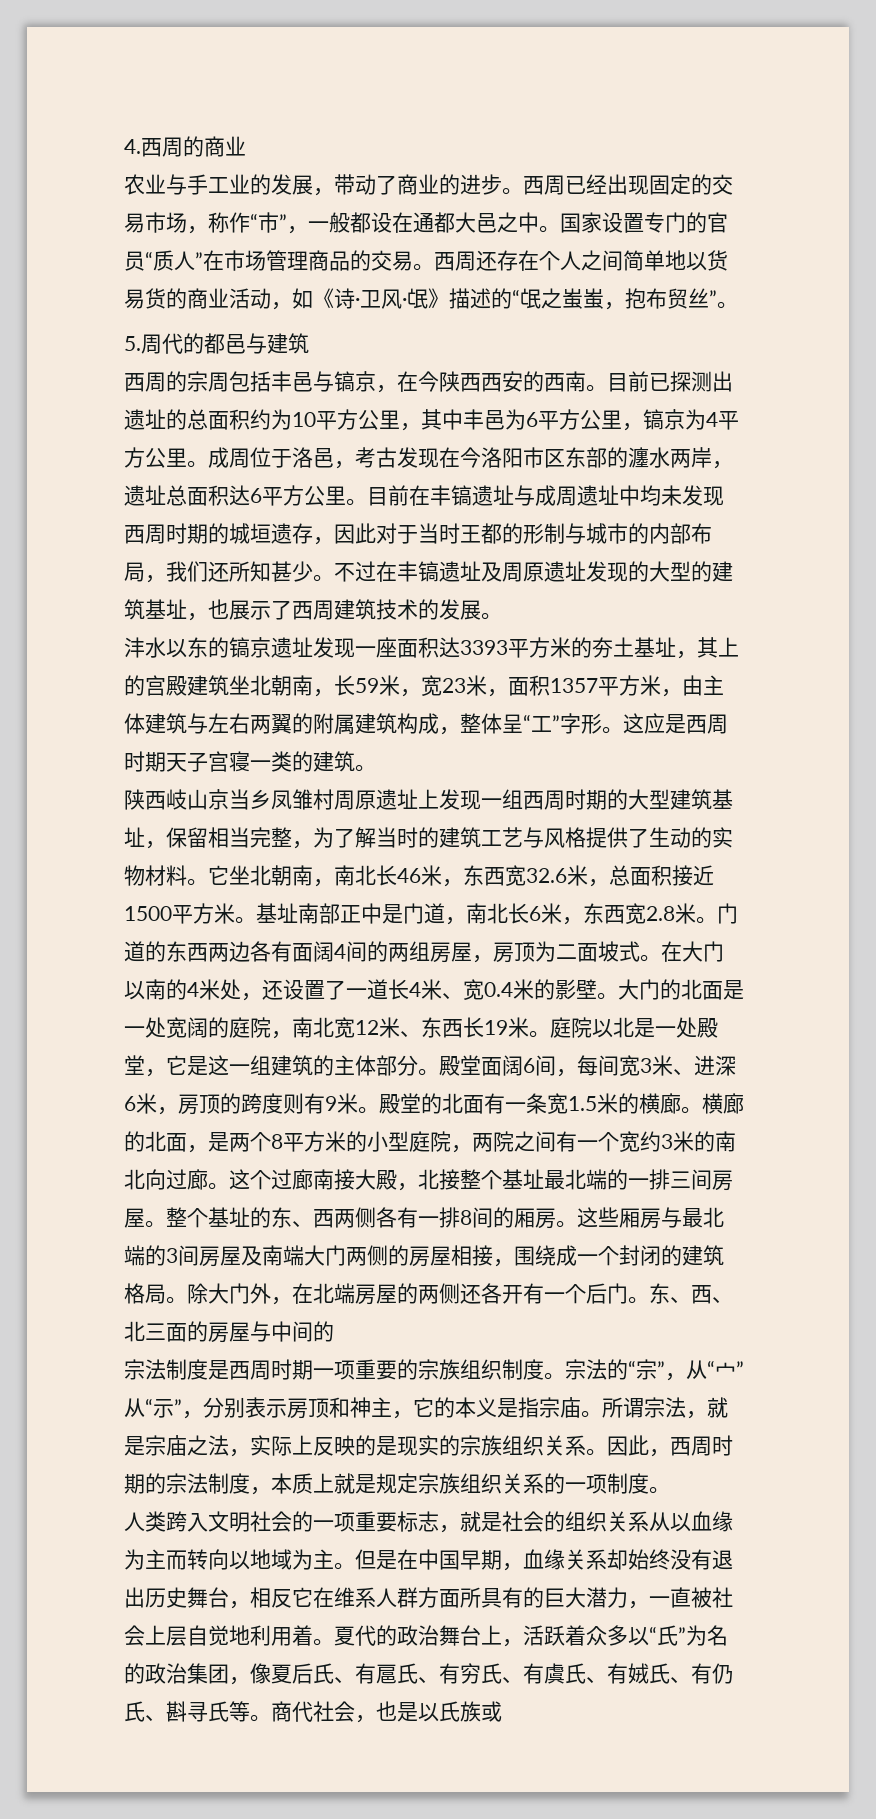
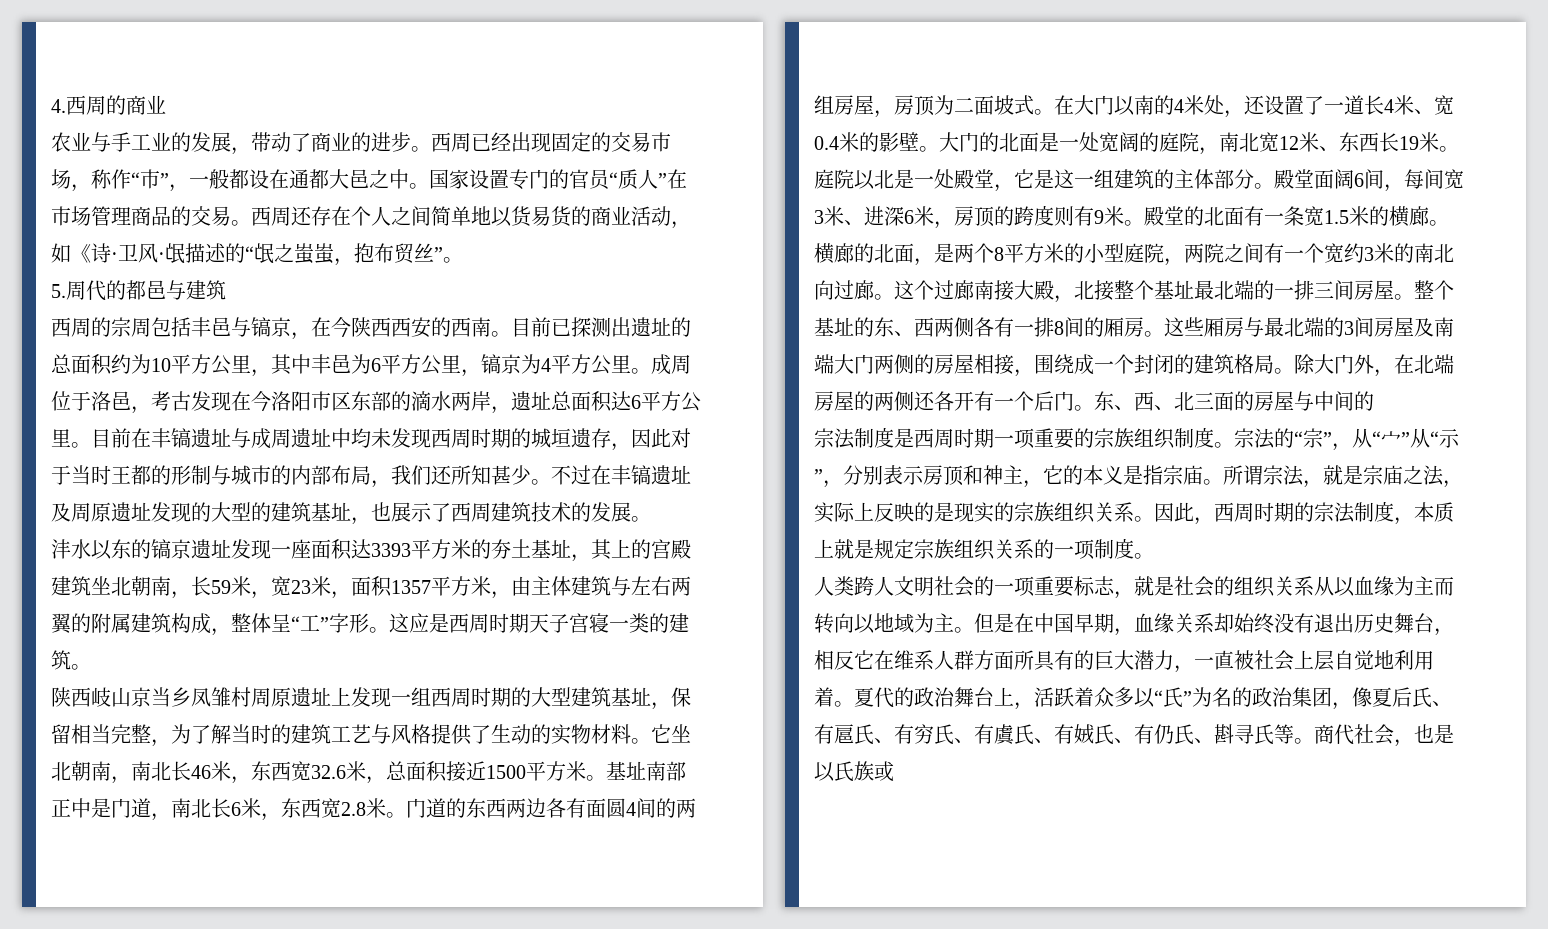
- 西周还存在个人之间简单地以货易货的商业活动，如《诗·卫风·氓》描述的“氓之蚩蚩，抱布贸丝”。
+ 西周还存在个人之间简单地以货易货的商业活动，如《诗·卫风·氓描述的“氓之蚩蚩，抱布贸丝”。
- 成周位于洛邑，考古发现在今洛阳市区东部的瀍水两岸，遗址总面积达6平方公里。
+ 成周位于洛邑，考古发现在今洛阳市区东部的滴水两岸，遗址总面积达6平方公里。
- 门道的东西两边各有面阔4间的两组房屋，房顶为二面坡式。
+ 门道的东西两边各有面圆4间的两组房屋，房顶为二面坡式。
- 人类跨入文明社会的一项重要标志，就是社会的组织关系从以血缘为主而转向以地域为主。
+ 人类跨人文明社会的一项重要标志，就是社会的组织关系从以血缘为主而转向以地域为主。

